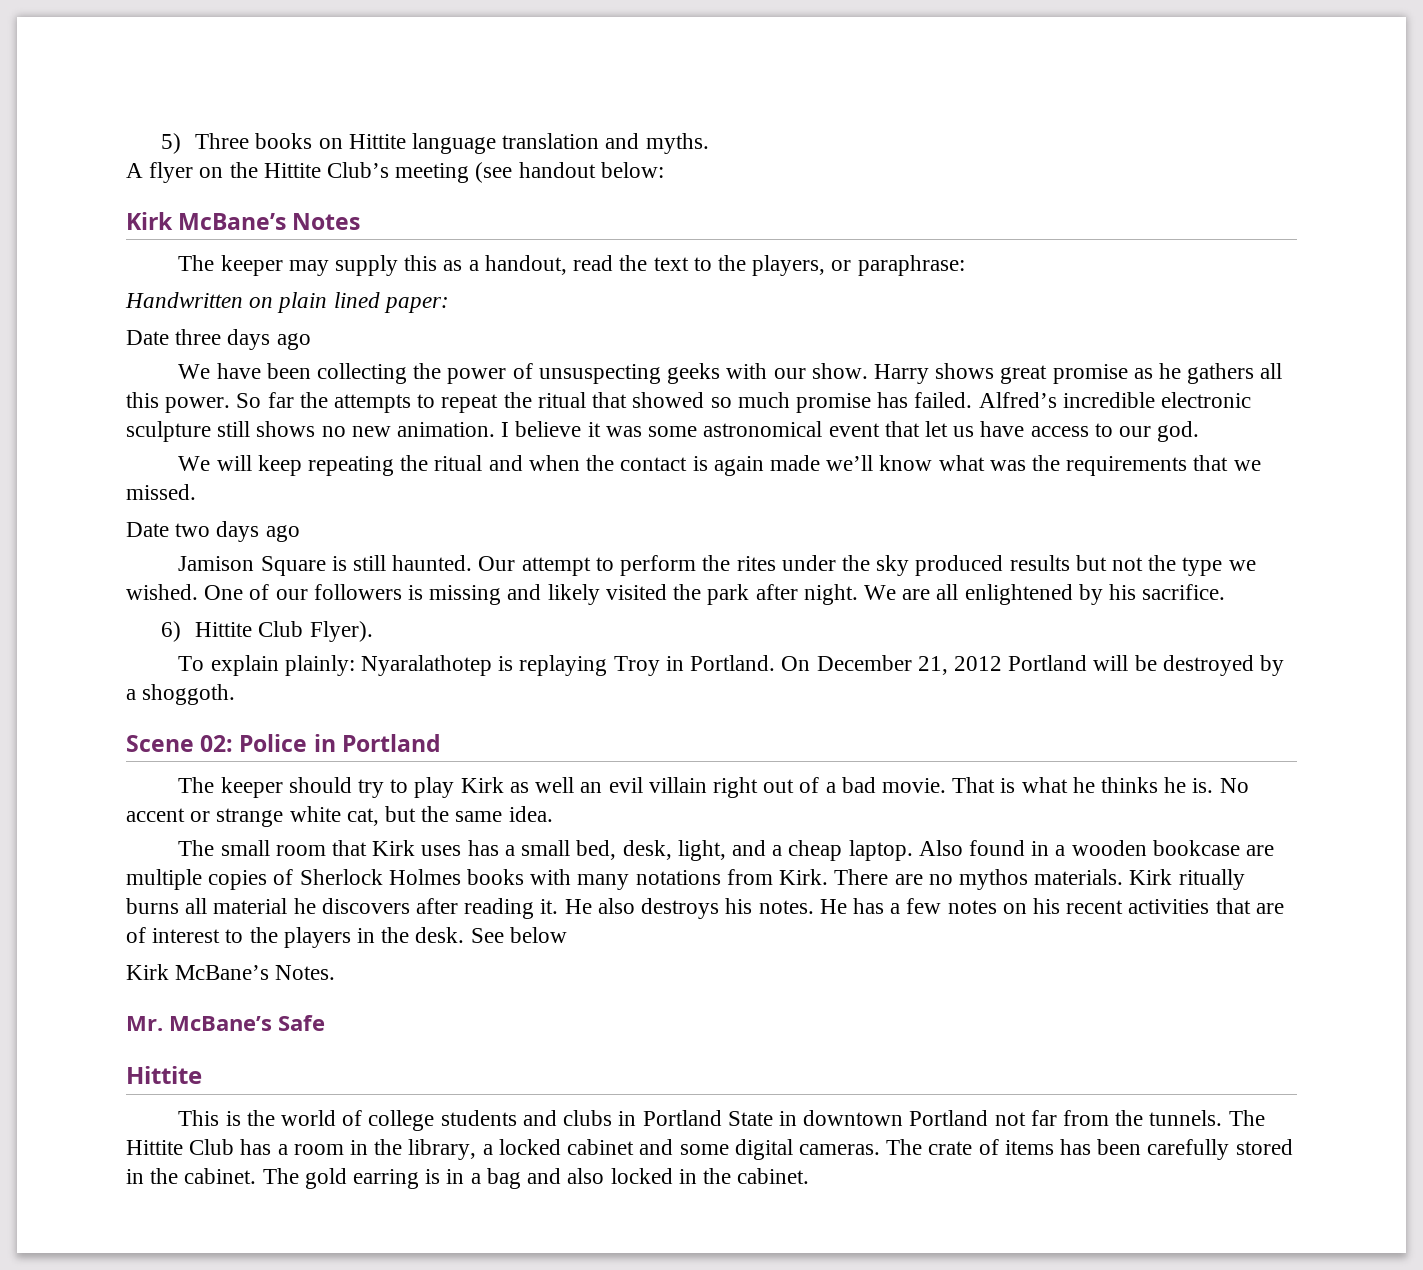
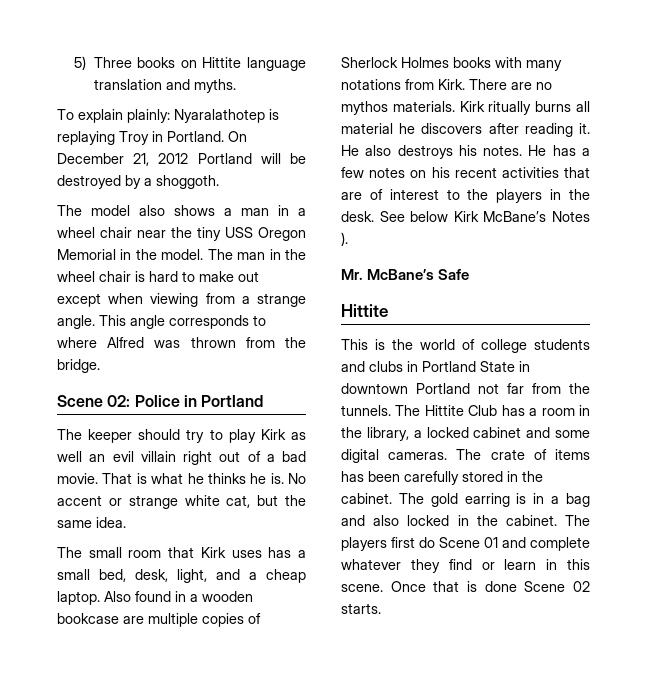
- A flyer on the Hittite Club’s meeting (see handout below:
- Kirk McBane’s Notes
- The keeper may supply this as a handout, read the text to the players, or paraphrase:
- Handwritten on plain lined paper:
- Date three days ago
- We have been collecting the power of unsuspecting geeks with our show. Harry shows great promise as he gathers all this power. So far the attempts to repeat the ritual that showed so much promise has failed. Alfred’s incredible electronic sculpture still shows no new animation. I believe it was some astronomical event that let us have access to our god.
- We will keep repeating the ritual and when the contact is again made we’ll know what was the requirements that we missed.
- Date two days ago
- Jamison Square is still haunted. Our attempt to perform the rites under the sky produced results but not the type we wished. One of our followers is missing and likely visited the park after night. We are all enlightened by his sacrifice.
- 6) Hittite Club Flyer).
+ The model also shows a man in a wheel chair near the tiny USS Oregon Memorial in the model. The man in the wheel chair is hard to make out except when viewing from a strange angle. This angle corresponds to where Alfred was thrown from the bridge.
- See below
- Kirk McBane’s Notes.
+ See below Kirk McBane’s Notes ).
+ The players first do Scene 01 and complete whatever they find or learn in this scene. Once that is done Scene 02 starts.

